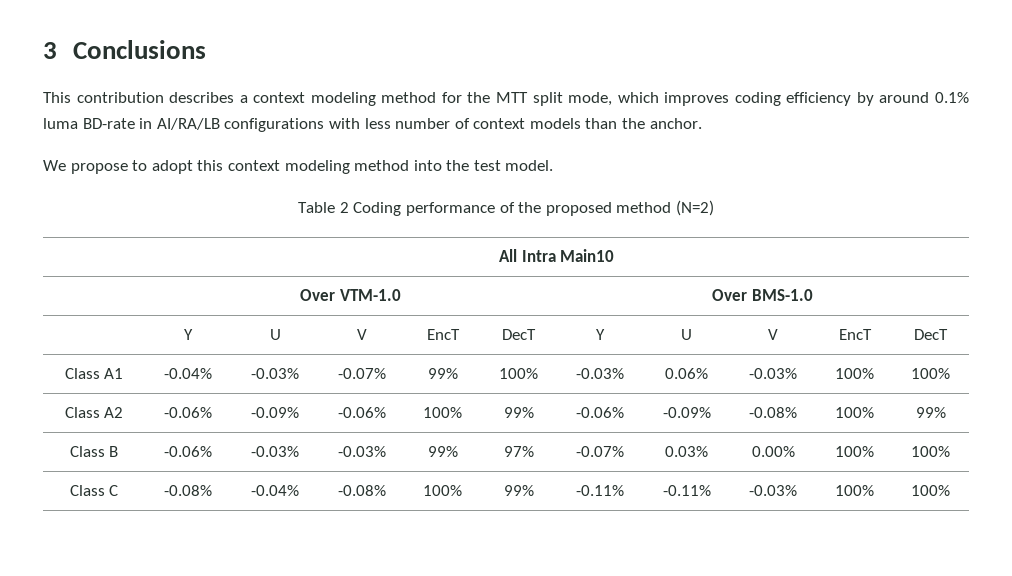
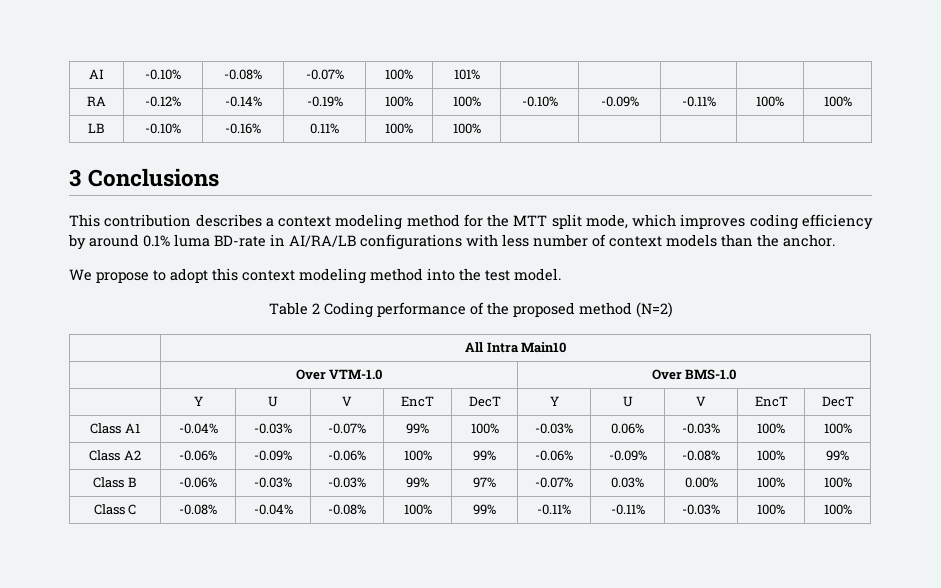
+ AI | -0.10% | -0.08% | -0.07% | 100% | 101% | | | | |
+ RA | -0.12% | -0.14% | -0.19% | 100% | 100% | -0.10% | -0.09% | -0.11% | 100% | 100%
+ LB | -0.10% | -0.16% | 0.11% | 100% | 100% | | | | |

